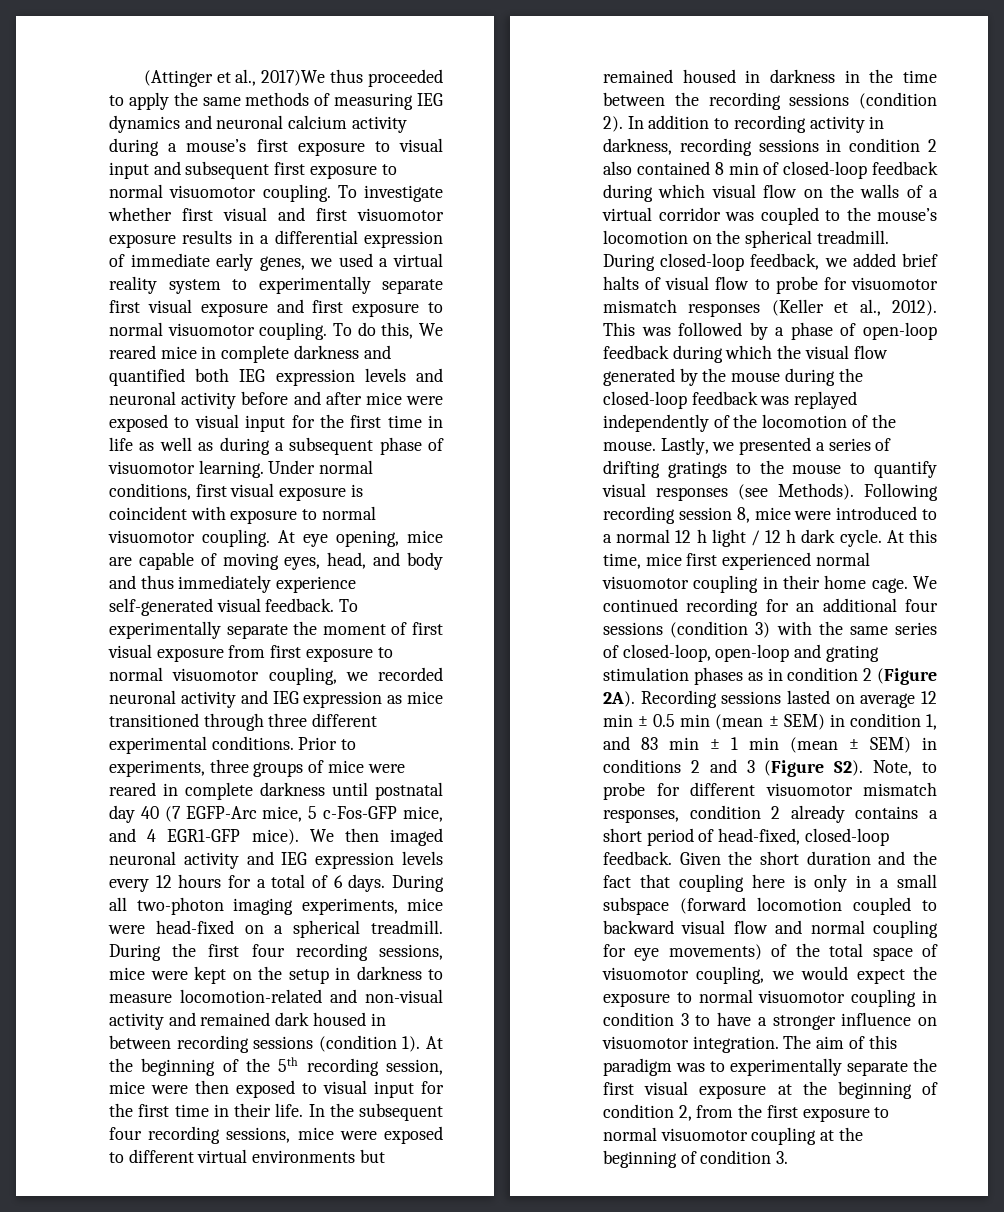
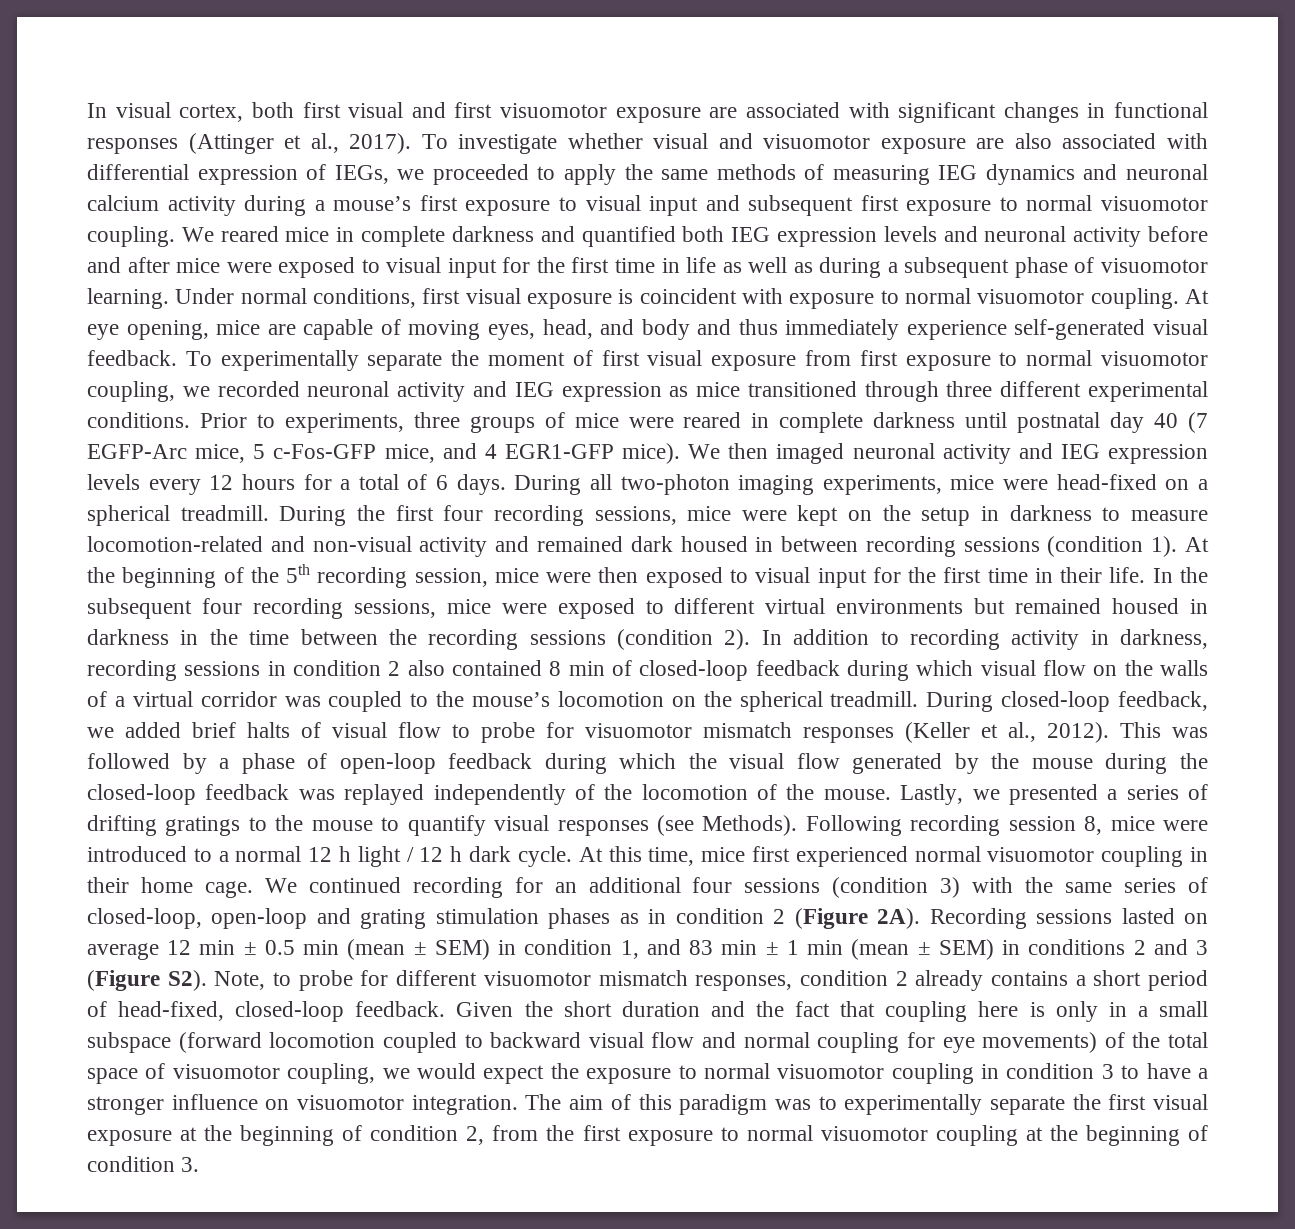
- (Attinger et al., 2017)We thus proceeded to apply the same methods of measuring IEG dynamics and neuronal calcium activity during a mouse’s first exposure to visual input and subsequent first exposure to normal visuomotor coupling.
+ In visual cortex, both first visual and first visuomotor exposure are associated with significant changes in functional responses (Attinger et al., 2017). To investigate whether visual and visuomotor exposure are also associated with differential expression of IEGs, we proceeded to apply the same methods of measuring IEG dynamics and neuronal calcium activity during a mouse’s first exposure to visual input and subsequent first exposure to normal visuomotor coupling.
- To investigate whether first visual and first visuomotor exposure results in a differential expression of immediate early genes, we used a virtual reality system to experimentally separate first visual exposure and first exposure to normal visuomotor coupling. To do this, We reared mice in complete darkness and quantified both IEG expression levels and neuronal activity before and after mice were exposed to visual input for the first time in life as well as during a subsequent phase of visuomotor learning.
+ We reared mice in complete darkness and quantified both IEG expression levels and neuronal activity before and after mice were exposed to visual input for the first time in life as well as during a subsequent phase of visuomotor learning.

